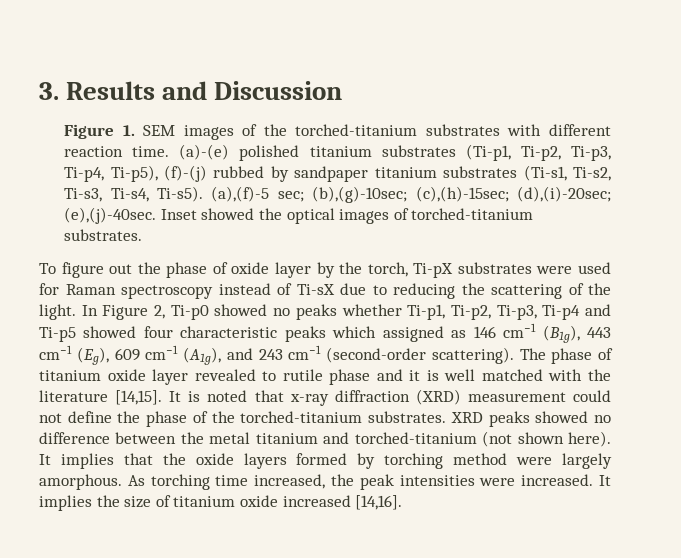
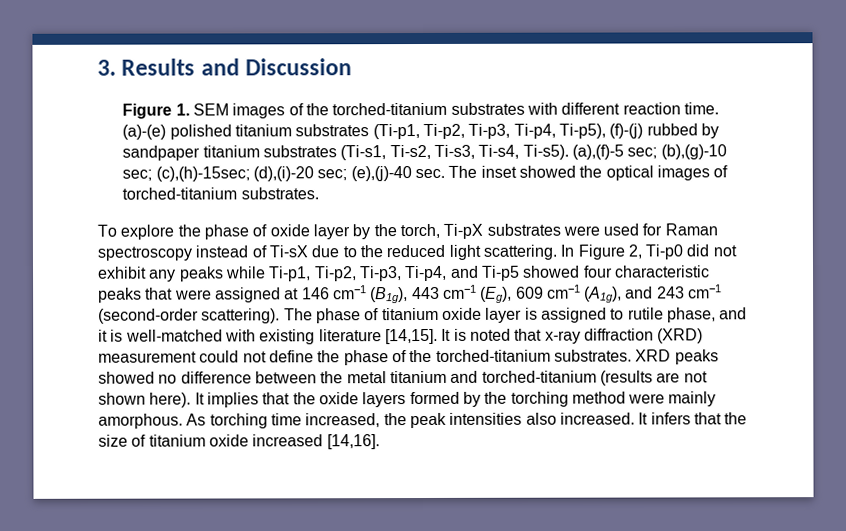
- (a),(f)-5 sec; (b),(g)-10sec; (c),(h)-15sec; (d),(i)-20sec; (e),(j)-40sec. Inset showed the optical images of torched-titanium substrates.
+ (a),(f)-5 sec; (b),(g)-10 sec; (c),(h)-15sec; (d),(i)-20 sec; (e),(j)-40 sec. The inset showed the optical images of torched-titanium substrates.
- To figure out the phase of oxide layer by the torch, Ti-pX substrates were used for Raman spectroscopy instead of Ti-sX due to reducing the scattering of the light. In Figure 2, Ti-p0 showed no peaks whether Ti-p1, Ti-p2, Ti-p3, Ti-p4 and Ti-p5 showed four characteristic peaks which assigned as 146 cm−1 (B1g), 443 cm−1 (Eg), 609 cm−1 (A1g), and 243 cm−1 (second-order scattering).
+ To explore the phase of oxide layer by the torch, Ti-pX substrates were used for Raman spectroscopy instead of Ti-sX due to the reduced light scattering. In Figure 2, Ti-p0 did not exhibit any peaks while Ti-p1, Ti-p2, Ti-p3, Ti-p4, and Ti-p5 showed four characteristic peaks that were assigned at 146 cm−1 (B1g), 443 cm−1 (Eg), 609 cm−1 (A1g), and 243 cm−1 (second-order scattering).
- The phase of titanium oxide layer revealed to rutile phase and it is well matched with the literature [14,15].
+ The phase of titanium oxide layer is assigned to rutile phase, and it is well-matched with existing literature [14,15].
- XRD peaks showed no difference between the metal titanium and torched-titanium (not shown here).
+ XRD peaks showed no difference between the metal titanium and torched-titanium (results are not shown here).
- It implies that the oxide layers formed by torching method were largely amorphous.
+ It implies that the oxide layers formed by the torching method were mainly amorphous.
- As torching time increased, the peak intensities were increased.
+ As torching time increased, the peak intensities also increased.
- It implies the size of titanium oxide increased [14,16].
+ It infers that the size of titanium oxide increased [14,16].

